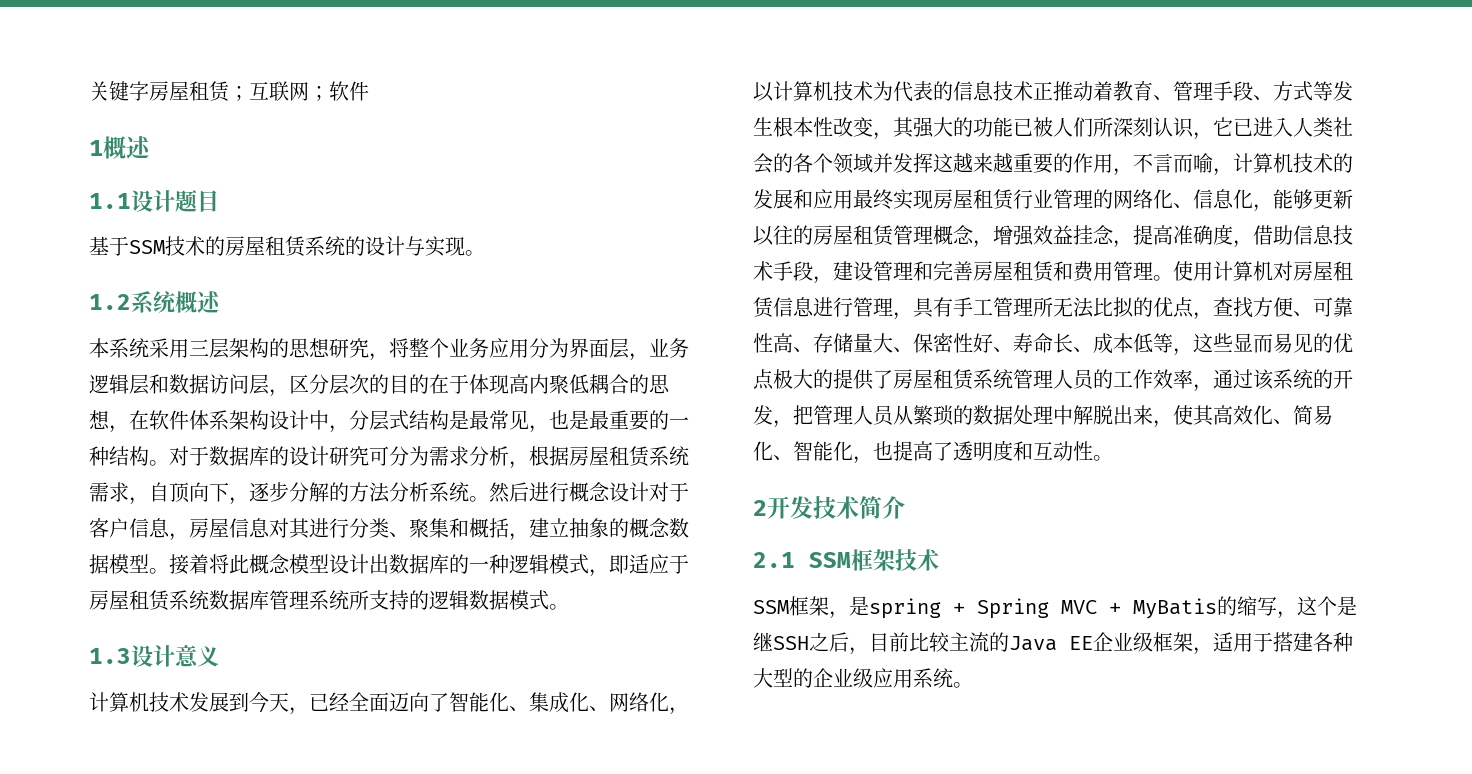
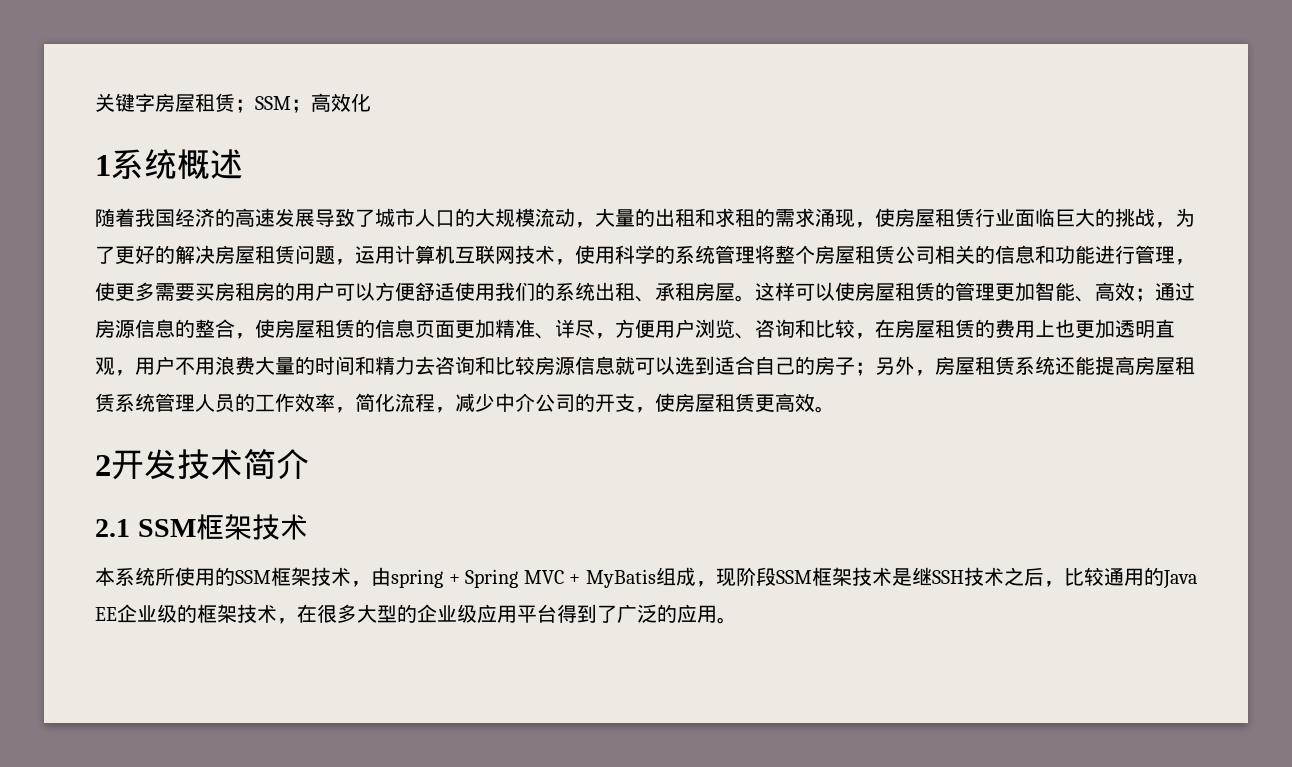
- 关键字房屋租赁；互联网；软件
- 1概述
- 1.1设计题目
- 基于SSM技术的房屋租赁系统的设计与实现。
- 1.2系统概述
- 本系统采用三层架构的思想研究，将整个业务应用分为界面层，业务逻辑层和数据访问层，区分层次的目的在于体现高内聚低耦合的思想，在软件体系架构设计中，分层式结构是最常见，也是最重要的一种结构。对于数据库的设计研究可分为需求分析，根据房屋租赁系统需求，自顶向下，逐步分解的方法分析系统。然后进行概念设计对于客户信息，房屋信息对其进行分类、聚集和概括，建立抽象的概念数据模型。接着将此概念模型设计出数据库的一种逻辑模式，即适应于房屋租赁系统数据库管理系统所支持的逻辑数据模式。
- 1.3设计意义
- 计算机技术发展到今天，已经全面迈向了智能化、集成化、网络化，以计算机技术为代表的信息技术正推动着教育、管理手段、方式等发生根本性改变，其强大的功能已被人们所深刻认识，它已进入人类社会的各个领域并发挥这越来越重要的作用，不言而喻，计算机技术的发展和应用最终实现房屋租赁行业管理的网络化、信息化，能够更新以往的房屋租赁管理概念，增强效益挂念，提高准确度，借助信息技术手段，建设管理和完善房屋租赁和费用管理。使用计算机对房屋租赁信息进行管理，具有手工管理所无法比拟的优点，查找方便、可靠性高、存储量大、保密性好、寿命长、成本低等，这些显而易见的优点极大的提供了房屋租赁系统管理人员的工作效率，通过该系统的开发，把管理人员从繁琐的数据处理中解脱出来，使其高效化、简易化、智能化，也提高了透明度和互动性。
+ 关键字房屋租赁；SSM；高效化
+ 1系统概述
+ 随着我国经济的高速发展导致了城市人口的大规模流动，大量的出租和求租的需求涌现，使房屋租赁行业面临巨大的挑战，为了更好的解决房屋租赁问题，运用计算机互联网技术，使用科学的系统管理将整个房屋租赁公司相关的信息和功能进行管理，使更多需要买房租房的用户可以方便舒适使用我们的系统出租、承租房屋。这样可以使房屋租赁的管理更加智能、高效；通过房源信息的整合，使房屋租赁的信息页面更加精准、详尽，方便用户浏览、咨询和比较，在房屋租赁的费用上也更加透明直观，用户不用浪费大量的时间和精力去咨询和比较房源信息就可以选到适合自己的房子；另外，房屋租赁系统还能提高房屋租赁系统管理人员的工作效率，简化流程，减少中介公司的开支，使房屋租赁更高效。
- SSM框架，是spring + Spring MVC + MyBatis的缩写，这个是继SSH之后，目前比较主流的Java EE企业级框架，适用于搭建各种大型的企业级应用系统。
+ 本系统所使用的SSM框架技术，由spring + Spring MVC + MyBatis组成，现阶段SSM框架技术是继SSH技术之后，比较通用的Java EE企业级的框架技术，在很多大型的企业级应用平台得到了广泛的应用。

